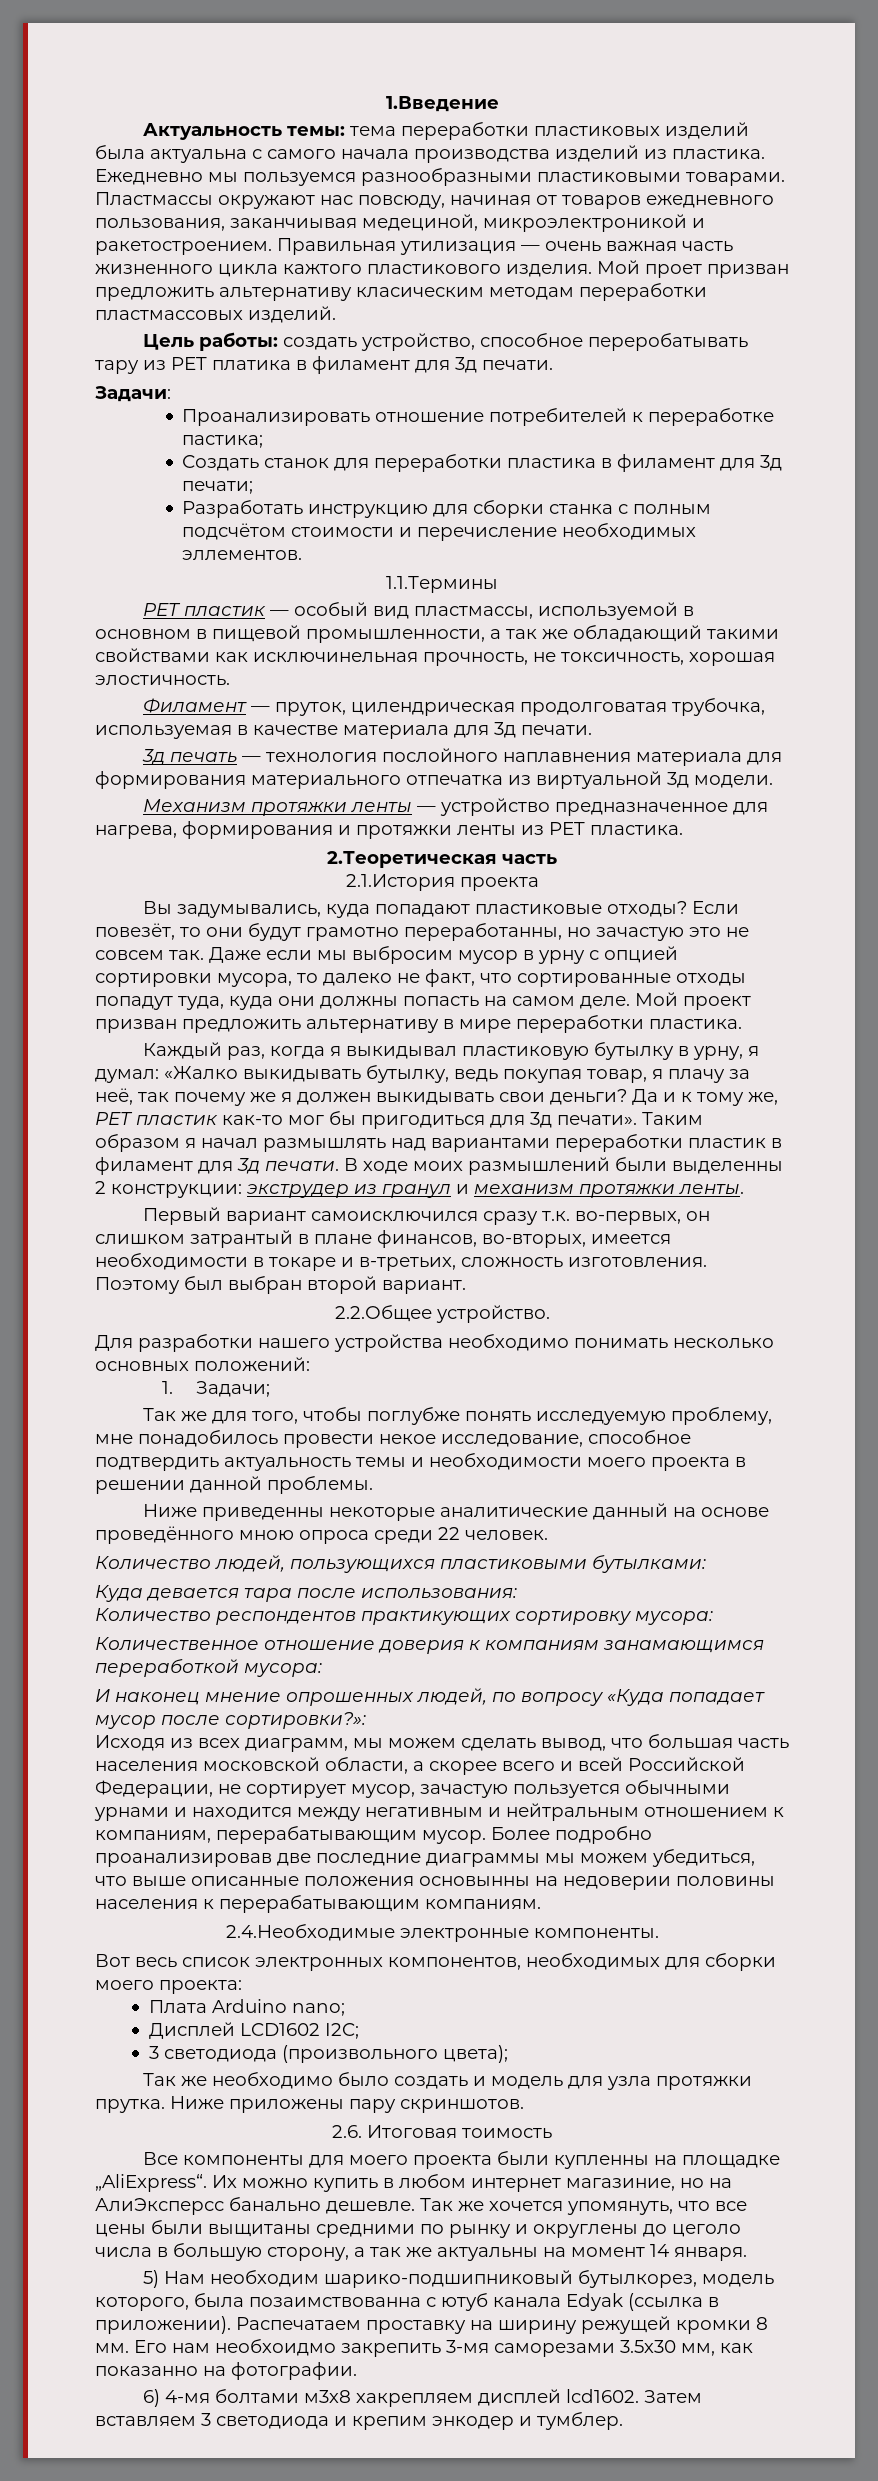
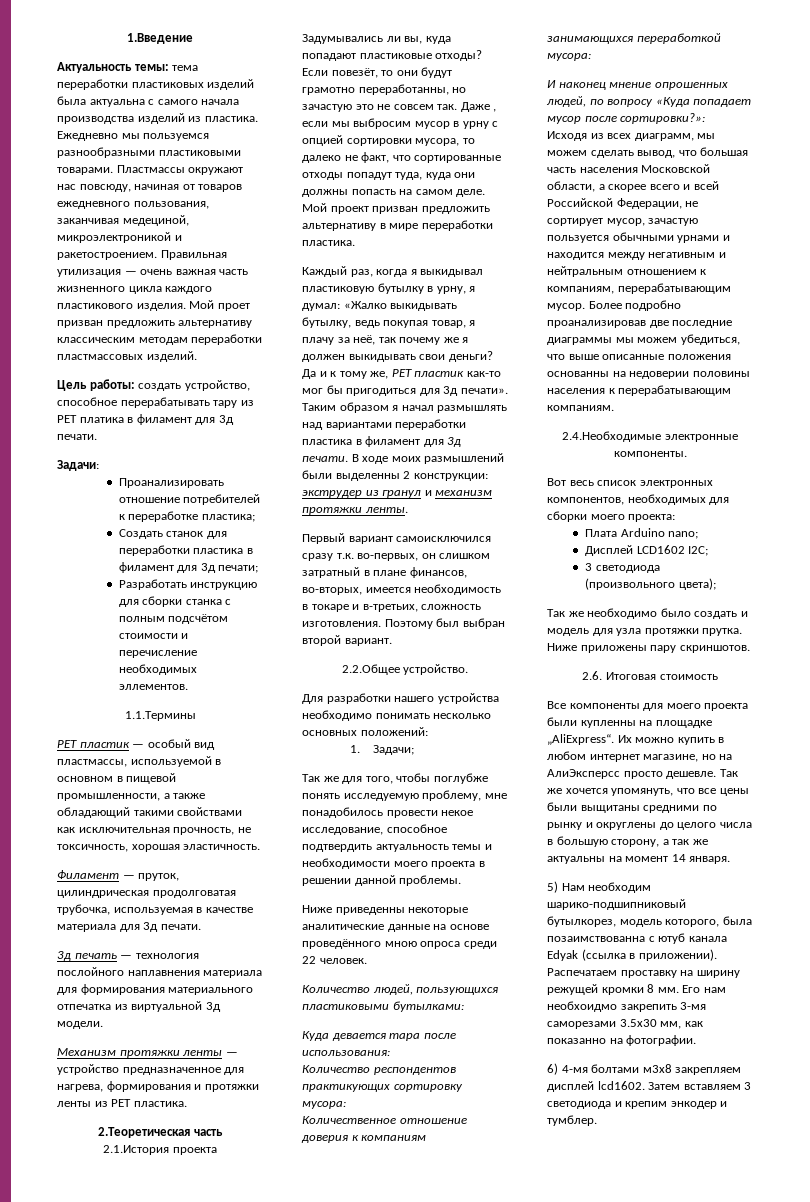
- Пластмассы окружают нас повсюду, начиная от товаров ежедневного пользования, заканчиывая медециной, микроэлектроникой и ракетостроением.
+ Пластмассы окружают нас повсюду, начиная от товаров ежедневного пользования, заканчивая медециной, микроэлектроникой и ракетостроением.
- Правильная утилизация — очень важная часть жизненного цикла кажтого пластикового изделия.
+ Правильная утилизация — очень важная часть жизненного цикла каждого пластикового изделия.
- Мой проет призван предложить альтернативу класическим методам переработки пластмассовых изделий.
+ Мой проет призван предложить альтернативу классическим методам переработки пластмассовых изделий.
- Цель работы: создать устройство, способное переробатывать тару из PET платика в филамент для 3д печати.
+ Цель работы: создать устройство, способное перерабатывать тару из PET платика в филамент для 3д печати.
- Проанализировать отношение потребителей к переработке пастика;
+ Проанализировать отношение потребителей к переработке пластика;
- PET пластик — особый вид пластмассы, используемой в основном в пищевой промышленности, а так же обладающий такими свойствами как исключинельная прочность, не токсичность, хорошая элостичность.
+ PET пластик — особый вид пластмассы, используемой в основном в пищевой промышленности, а также обладающий такими свойствами как исключительная прочность, не токсичность, хорошая эластичность.
- Филамент — пруток, цилендрическая продолговатая трубочка, используемая в качестве материала для 3д печати.
+ Филамент — пруток, цилиндрическая продолговатая трубочка, используемая в качестве материала для 3д печати.
- Вы задумывались, куда попадают пластиковые отходы?
+ Задумывались ли вы, куда попадают пластиковые отходы?
- Даже если мы выбросим мусор в урну с опцией сортировки мусора, то далеко не факт, что сортированные отходы попадут туда, куда они должны попасть на самом деле.
+ Даже , если мы выбросим мусор в урну с опцией сортировки мусора, то далеко не факт, что сортированные отходы попадут туда, куда они должны попасть на самом деле.
- Таким образом я начал размышлять над вариантами переработки пластик в филамент для 3д печати.
+ Таким образом я начал размышлять над вариантами переработки пластика в филамент для 3д печати.
- Первый вариант самоисключился сразу т.к. во-первых, он слишком затрантый в плане финансов, во-вторых, имеется необходимости в токаре и в-третьих, сложность изготовления.
+ Первый вариант самоисключился сразу т.к. во-первых, он слишком затратный в плане финансов, во-вторых, имеется необходимость в токаре и в-третьих, сложность изготовления.
- Ниже приведенны некоторые аналитические данный на основе проведённого мною опроса среди 22 человек.
+ Ниже приведенны некоторые аналитические данные на основе проведённого мною опроса среди 22 человек.
- Количественное отношение доверия к компаниям занамающимся переработкой мусора:
+ Количественное отношение доверия к компаниям занимающихся переработкой мусора:
- Исходя из всех диаграмм, мы можем сделать вывод, что большая часть населения московской области, а скорее всего и всей Российской Федерации, не сортирует мусор, зачастую пользуется обычными урнами и находится между негативным и нейтральным отношением к компаниям, перерабатывающим мусор.
+ Исходя из всех диаграмм, мы можем сделать вывод, что большая часть населения Московской области, а скорее всего и всей Российской Федерации, не сортирует мусор, зачастую пользуется обычными урнами и находится между негативным и нейтральным отношением к компаниям, перерабатывающим мусор.
- Более подробно проанализировав две последние диаграммы мы можем убедиться, что выше описанные положения основынны на недоверии половины населения к перерабатывающим компаниям.
+ Более подробно проанализировав две последние диаграммы мы можем убедиться, что выше описанные положения основанны на недоверии половины населения к перерабатывающим компаниям.
- 2.6. Итоговая тоимость
+ 2.6. Итоговая стоимость
- Их можно купить в любом интернет магазиние, но на АлиЭксперсс банально дешевле.
+ Их можно купить в любом интернет магазине, но на АлиЭксперсс просто дешевле.
- Так же хочется упомянуть, что все цены были выщитаны средними по рынку и округлены до цеголо числа в большую сторону, а так же актуальны на момент 14 января.
+ Так же хочется упомянуть, что все цены были выщитаны средними по рынку и округлены до целого числа в большую сторону, а так же актуальны на момент 14 января.
- 6) 4-мя болтами м3х8 хакрепляем дисплей lcd1602.
+ 6) 4-мя болтами м3х8 закрепляем дисплей lcd1602.

